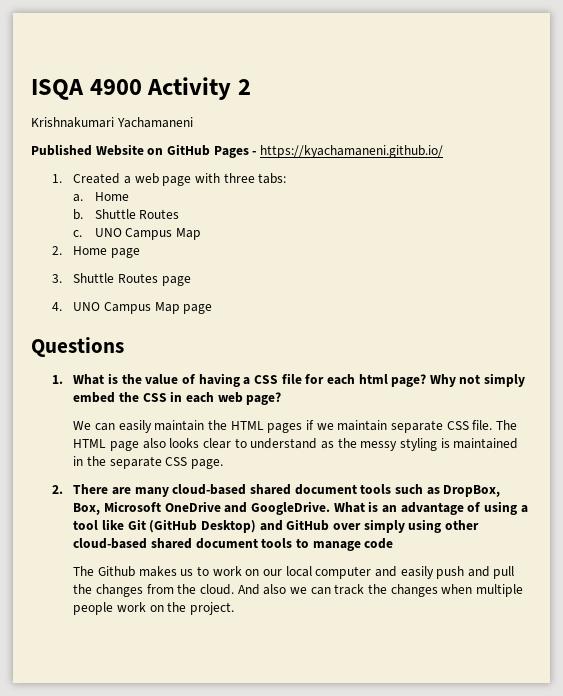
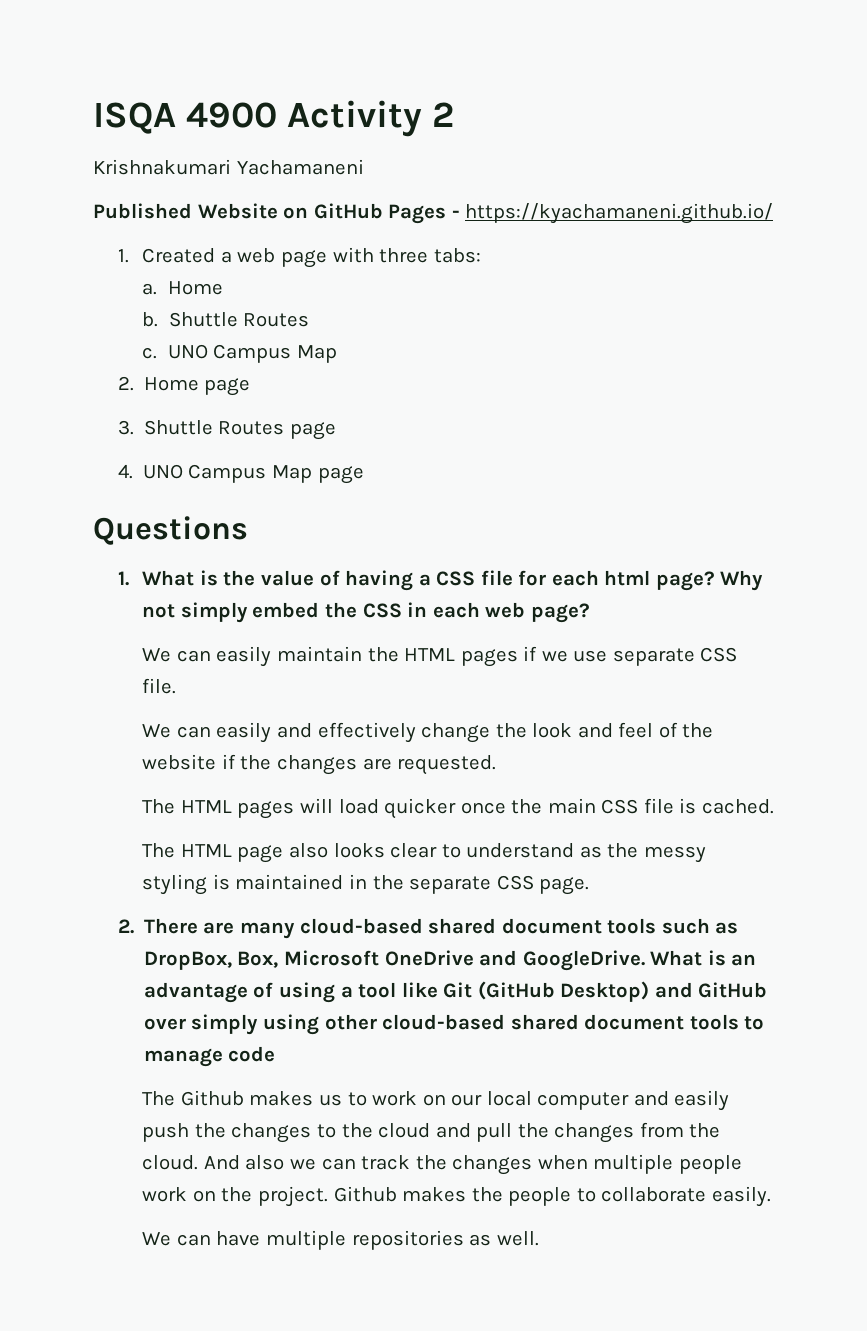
- We can easily maintain the HTML pages if we maintain separate CSS file. The HTML page also looks clear to understand as the messy styling is maintained in the separate CSS page.
+ We can easily maintain the HTML pages if we use separate CSS file.
+ We can easily and effectively change the look and feel of the website if the changes are requested.
+ The HTML pages will load quicker once the main CSS file is cached.
+ The HTML page also looks clear to understand as the messy styling is maintained in the separate CSS page.
- The Github makes us to work on our local computer and easily push and pull the changes from the cloud.
+ The Github makes us to work on our local computer and easily push the changes to the cloud and pull the changes from the cloud.
+ Github makes the people to collaborate easily.
+ We can have multiple repositories as well.

